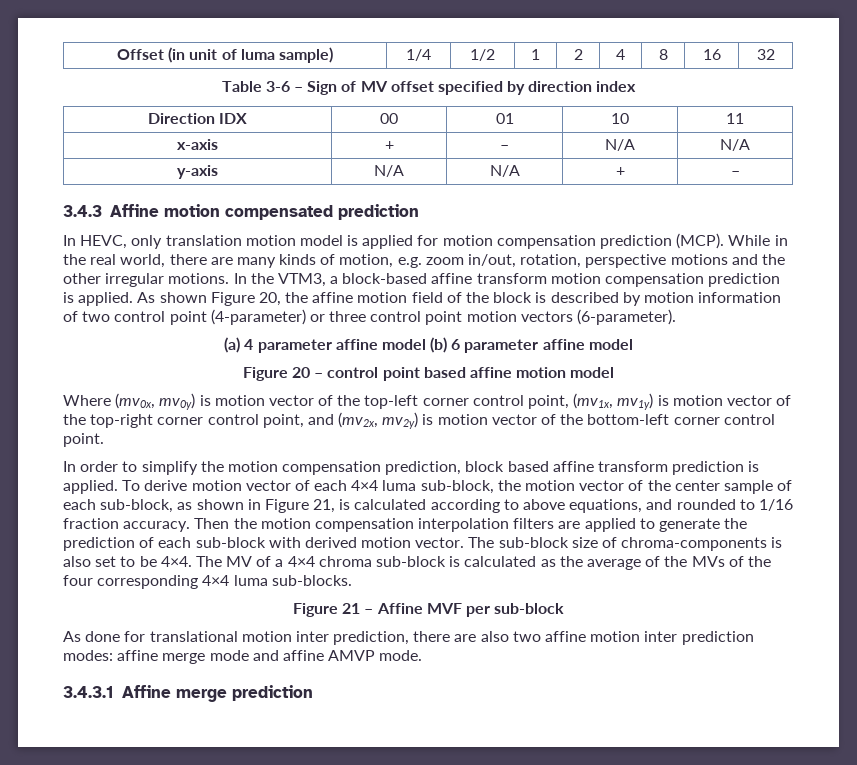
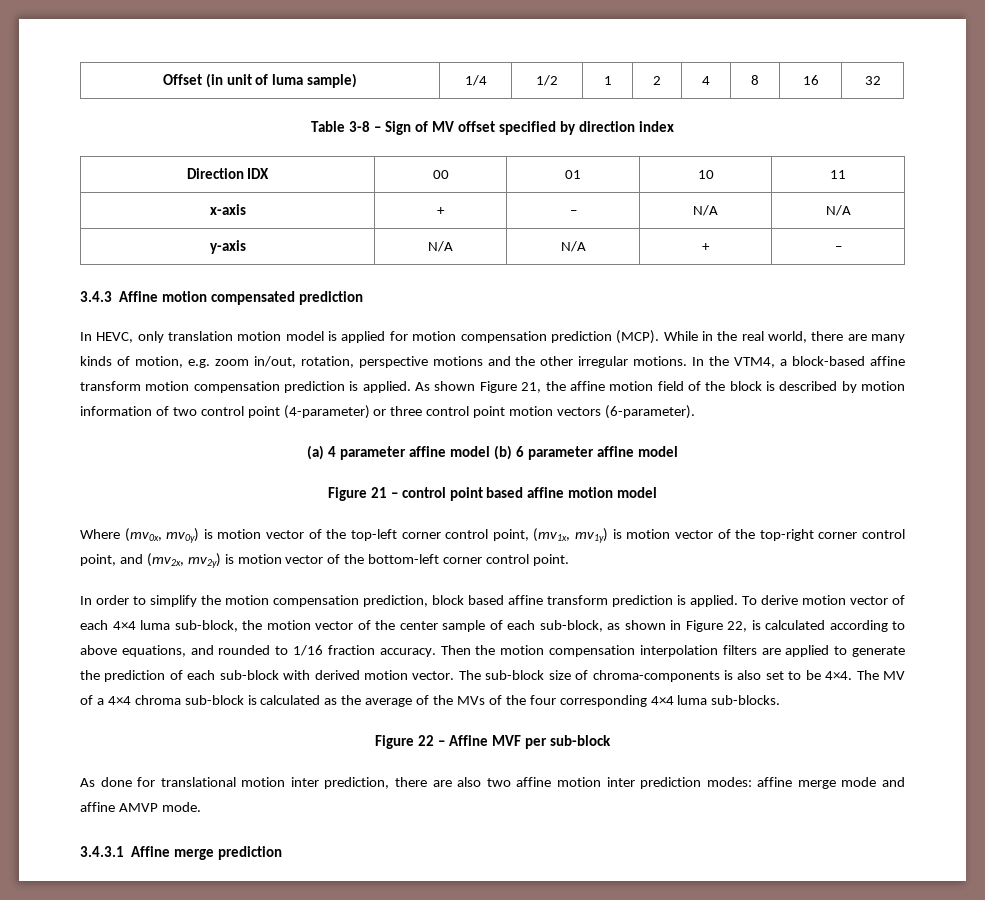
- Table 3-6 – Sign of MV offset specified by direction index
+ Table 3-8 – Sign of MV offset specified by direction index
- In the VTM3, a block-based affine transform motion compensation prediction is applied.
+ In the VTM4, a block-based affine transform motion compensation prediction is applied.
- As shown Figure 20, the affine motion field of the block is described by motion information of two control point (4-parameter) or three control point motion vectors (6-parameter).
+ As shown Figure 21, the affine motion field of the block is described by motion information of two control point (4-parameter) or three control point motion vectors (6-parameter).
- Figure 20 – control point based affine motion model
+ Figure 21 – control point based affine motion model
- To derive motion vector of each 4×4 luma sub-block, the motion vector of the center sample of each sub-block, as shown in Figure 21, is calculated according to above equations, and rounded to 1/16 fraction accuracy.
+ To derive motion vector of each 4×4 luma sub-block, the motion vector of the center sample of each sub-block, as shown in Figure 22, is calculated according to above equations, and rounded to 1/16 fraction accuracy.
- Figure 21 – Affine MVF per sub-block
+ Figure 22 – Affine MVF per sub-block

